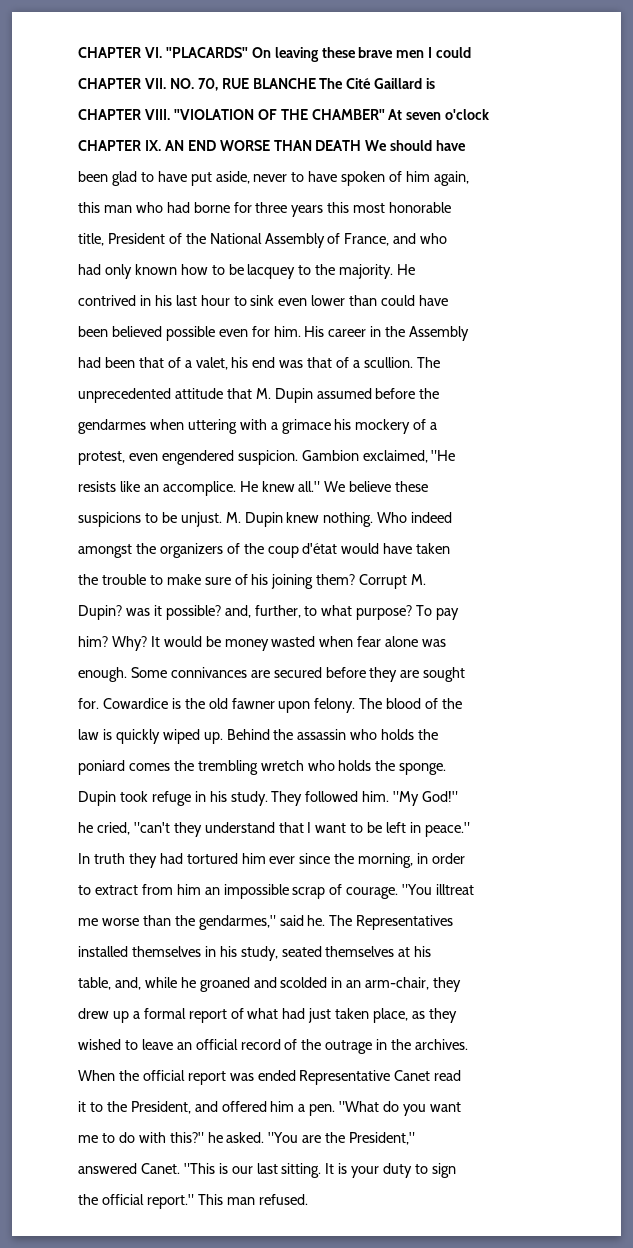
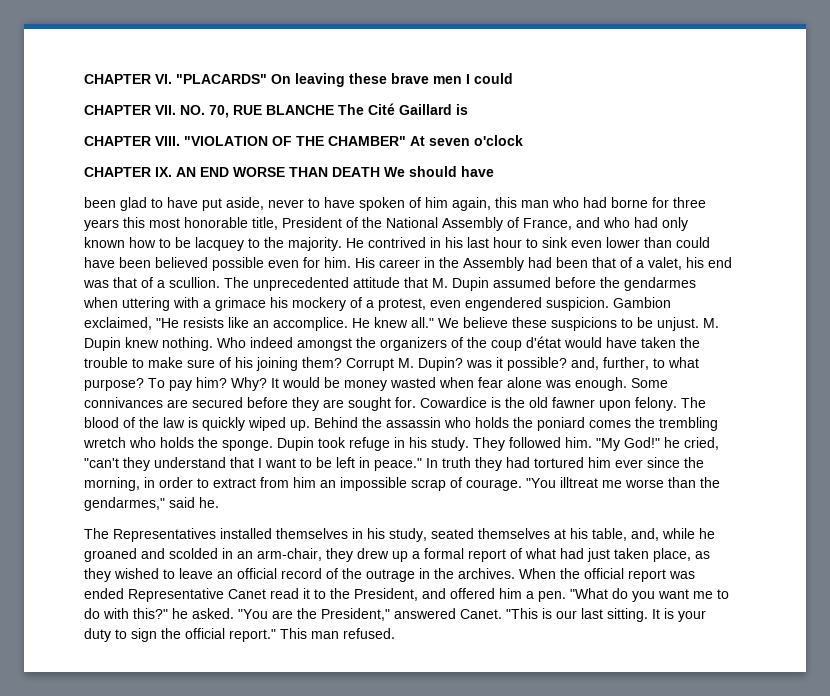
- been glad to have put aside, never to have spoken of him again,
- this man who had borne for three years this most honorable
- title, President of the National Assembly of France, and who
- had only known how to be lacquey to the majority. He
- contrived in his last hour to sink even lower than could have
- been believed possible even for him.
+ been glad to have put aside, never to have spoken of him again, this man who had borne for three years this most honorable title, President of the National Assembly of France, and who had only known how to be lacquey to the majority. He contrived in his last hour to sink even lower than could have been believed possible even for him.
- His career in the Assembly
- had been that of a valet, his end was that of a scullion. The
- unprecedented attitude that M. Dupin assumed before the
- gendarmes when uttering with a grimace his mockery of a
- protest, even engendered suspicion.
+ His career in the Assembly had been that of a valet, his end was that of a scullion. The unprecedented attitude that M. Dupin assumed before the gendarmes when uttering with a grimace his mockery of a protest, even engendered suspicion.
- Gambion exclaimed, "He
- resists like an accomplice.
+ Gambion exclaimed, "He resists like an accomplice.
- We believe these
- suspicions to be unjust.
+ We believe these suspicions to be unjust.
- Who indeed
- amongst the organizers of the coup d'état would have taken
- the trouble to make sure of his joining them?
+ Who indeed amongst the organizers of the coup d'état would have taken the trouble to make sure of his joining them?
- Corrupt M.
- Dupin? was it possible? and, further, to what purpose?
+ Corrupt M. Dupin? was it possible? and, further, to what purpose?
- To pay
- him?
+ To pay him?
- It would be money wasted when fear alone was
- enough.
+ It would be money wasted when fear alone was enough.
- Some connivances are secured before they are sought
- for.
+ Some connivances are secured before they are sought for.
- The blood of the
- law is quickly wiped up.
+ The blood of the law is quickly wiped up.
- Behind the assassin who holds the
- poniard comes the trembling wretch who holds the sponge.
- Dupin took refuge in his study.
+ Behind the assassin who holds the poniard comes the trembling wretch who holds the sponge. Dupin took refuge in his study.
- "My God!"
- he cried, "can't they understand that I want to be left in peace."
- In truth they had tortured him ever since the morning, in order
- to extract from him an impossible scrap of courage.
+ "My God!" he cried, "can't they understand that I want to be left in peace." In truth they had tortured him ever since the morning, in order to extract from him an impossible scrap of courage.
- "You illtreat
- me worse than the gendarmes," said he. The Representatives
- installed themselves in his study, seated themselves at his
- table, and, while he groaned and scolded in an arm-chair, they
- drew up a formal report of what had just taken place, as they
- wished to leave an official record of the outrage in the archives.
- When the official report was ended Representative Canet read
- it to the President, and offered him a pen.
+ "You illtreat me worse than the gendarmes," said he.
+ The Representatives installed themselves in his study, seated themselves at his table, and, while he groaned and scolded in an arm-chair, they drew up a formal report of what had just taken place, as they wished to leave an official record of the outrage in the archives. When the official report was ended Representative Canet read it to the President, and offered him a pen.
- "What do you want
- me to do with this?" he asked.
+ "What do you want me to do with this?" he asked.
- "You are the President,"
- answered Canet.
+ "You are the President," answered Canet.
- It is your duty to sign
- the official report."
+ It is your duty to sign the official report."

